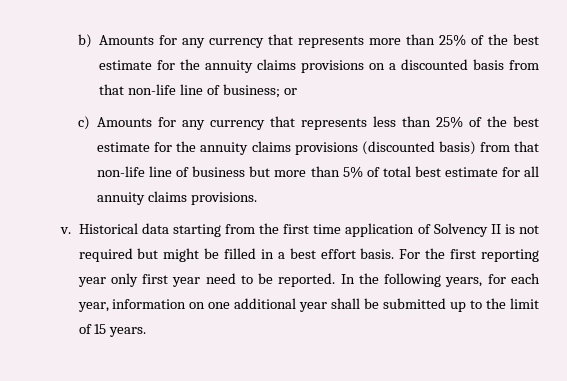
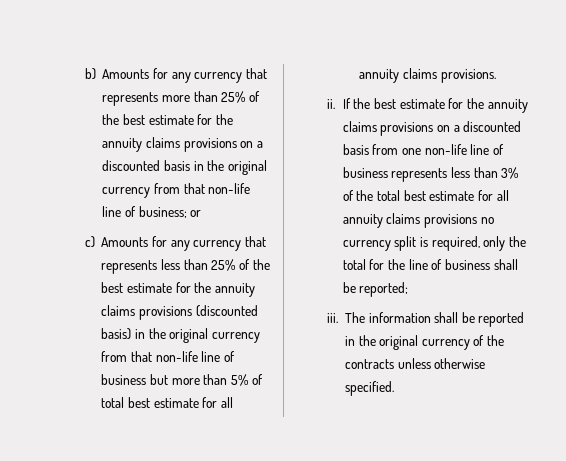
- b) Amounts for any currency that represents more than 25% of the best estimate for the annuity claims provisions on a discounted basis from that non-life line of business; or
+ b) Amounts for any currency that represents more than 25% of the best estimate for the annuity claims provisions on a discounted basis in the original currency from that non-life line of business; or
- c) Amounts for any currency that represents less than 25% of the best estimate for the annuity claims provisions (discounted basis) from that non-life line of business but more than 5% of total best estimate for all annuity claims provisions.
+ c) Amounts for any currency that represents less than 25% of the best estimate for the annuity claims provisions (discounted basis) in the original currency from that non-life line of business but more than 5% of total best estimate for all annuity claims provisions.
- v. Historical data starting from the first time application of Solvency II is not required but might be filled in a best effort basis. For the first reporting year only first year need to be reported. In the following years, for each year, information on one additional year shall be submitted up to the limit of 15 years.
+ ii. If the best estimate for the annuity claims provisions on a discounted basis from one non-life line of business represents less than 3% of the total best estimate for all annuity claims provisions no currency split is required, only the total for the line of business shall be reported;
+ iii. The information shall be reported in the original currency of the contracts unless otherwise specified.

